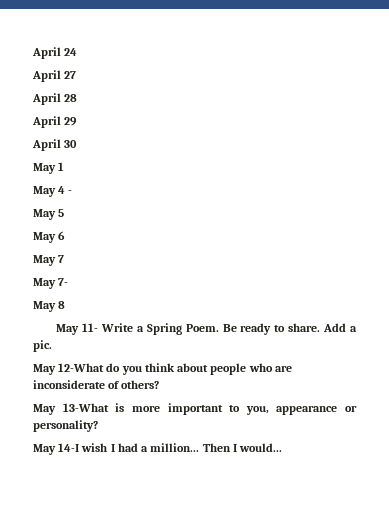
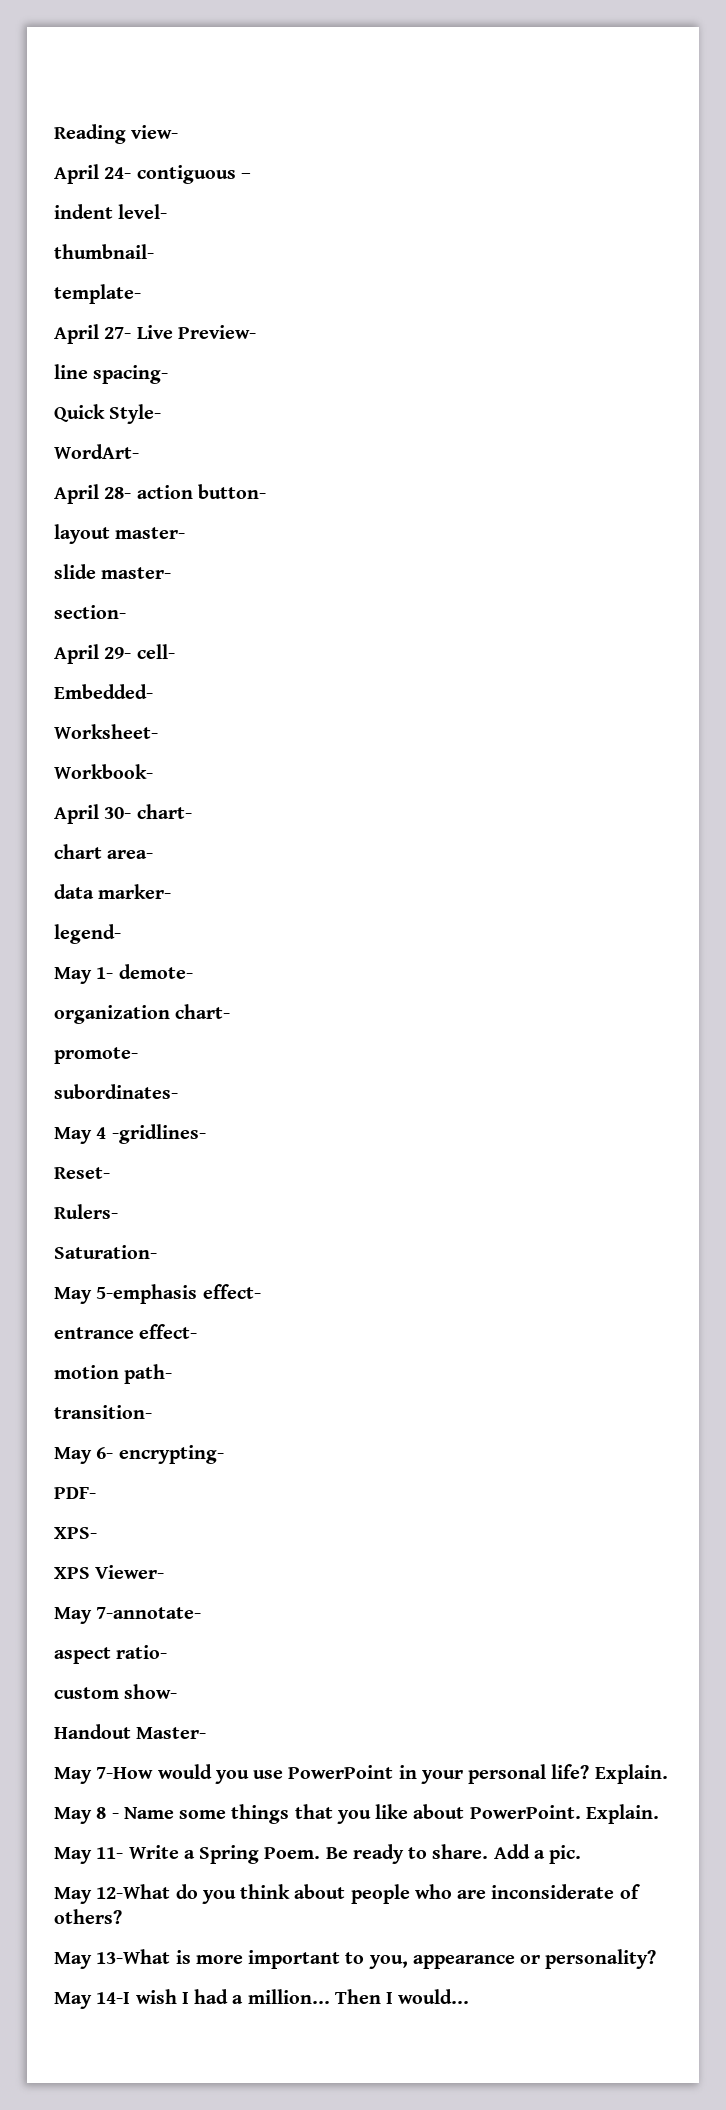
- April 24
- April 27
- April 28
- April 29
- April 30
- May 1
- May 4 -
- May 5
- May 6
- May 7
- May 7-
- May 8
+ Reading view-
+ April 24- contiguous –
+ indent level-
+ thumbnail-
+ template-
+ April 27- Live Preview-
+ line spacing-
+ Quick Style-
+ WordArt-
+ April 28- action button-
+ layout master-
+ slide master-
+ section-
+ April 29- cell-
+ Embedded-
+ Worksheet-
+ Workbook-
+ April 30- chart-
+ chart area-
+ data marker-
+ legend-
+ May 1- demote-
+ organization chart-
+ promote-
+ subordinates-
+ May 4 -gridlines-
+ Reset-
+ Rulers-
+ Saturation-
+ May 5-emphasis effect-
+ entrance effect-
+ motion path-
+ transition-
+ May 6- encrypting-
+ PDF-
+ XPS-
+ XPS Viewer-
+ May 7-annotate-
+ aspect ratio-
+ custom show-
+ Handout Master-
+ May 7-How would you use PowerPoint in your personal life? Explain.
+ May 8 - Name some things that you like about PowerPoint. Explain.

